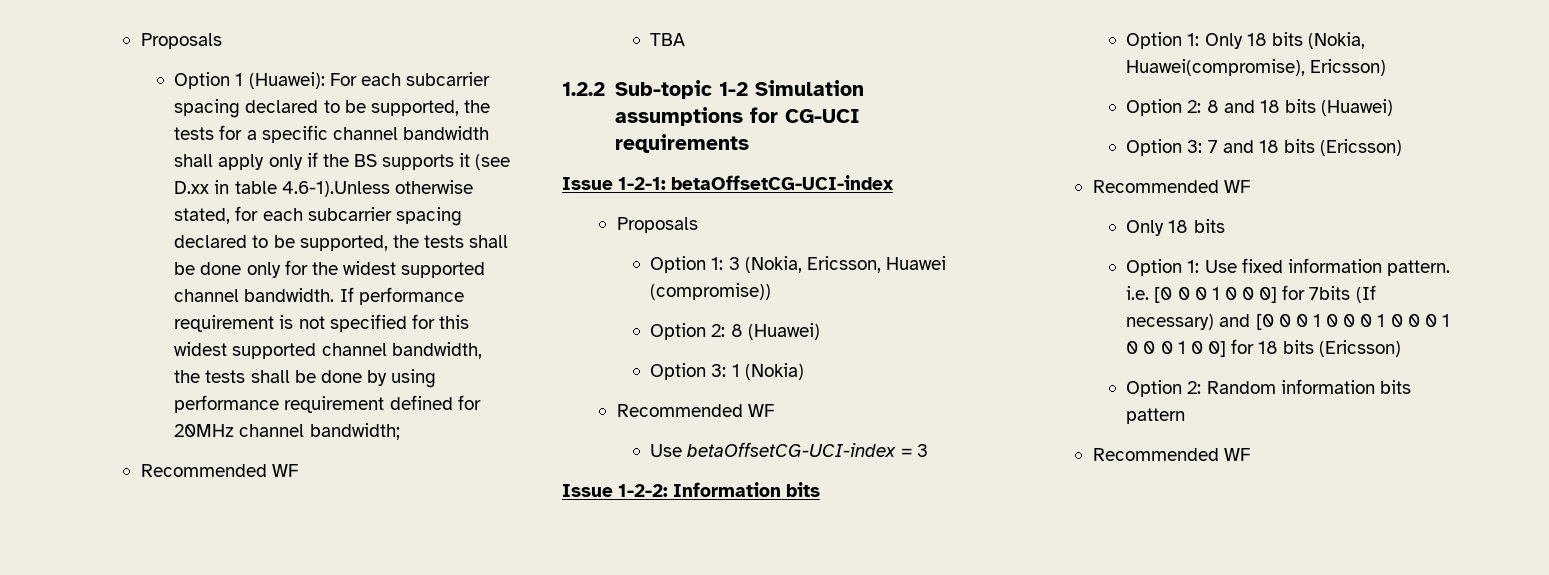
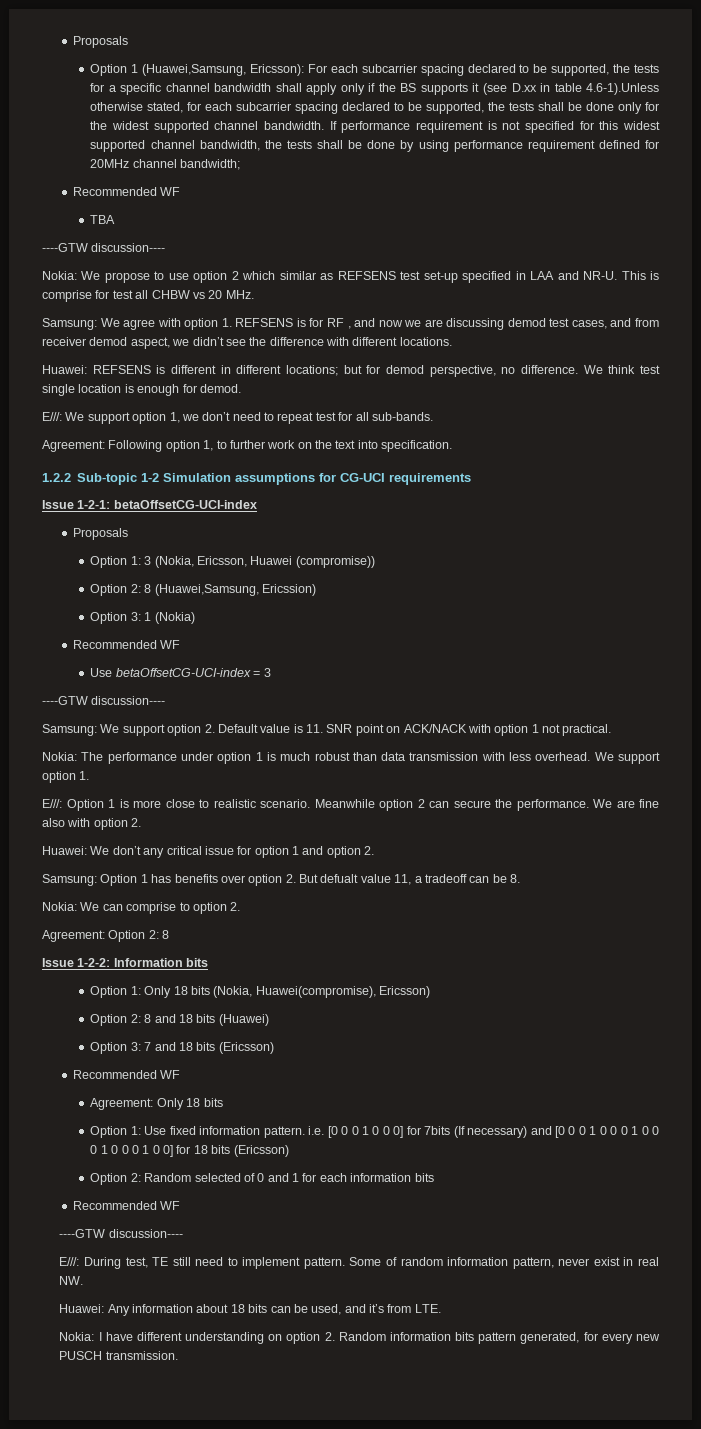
- Option 1 (Huawei): For each subcarrier spacing declared to be supported, the tests for a specific channel bandwidth shall apply only if the BS supports it (see D.xx in table 4.6-1).Unless otherwise stated, for each subcarrier spacing declared to be supported, the tests shall be done only for the widest supported channel bandwidth.
+ Option 1 (Huawei,Samsung, Ericsson): For each subcarrier spacing declared to be supported, the tests for a specific channel bandwidth shall apply only if the BS supports it (see D.xx in table 4.6-1).Unless otherwise stated, for each subcarrier spacing declared to be supported, the tests shall be done only for the widest supported channel bandwidth.
  TBA
+ ----GTW discussion----
+ Nokia: We propose to use option 2 which similar as REFSENS test set-up specified in LAA and NR-U. This is comprise for test all CHBW vs 20 MHz.
+ Samsung: We agree with option 1. REFSENS is for RF , and now we are discussing demod test cases, and from receiver demod aspect, we didn’t see the difference with different locations.
+ Huawei: REFSENS is different in different locations; but for demod perspective, no difference. We think test single location is enough for demod.
+ E///: We support option 1, we don’t need to repeat test for all sub-bands.
+ Agreement: Following option 1, to further work on the text into specification.
- Option 2: 8 (Huawei)
+ Option 2: 8 (Huawei,Samsung, Ericssion)
  Use betaOffsetCG-UCI-index = 3
+ ----GTW discussion----
+ Samsung: We support option 2. Default value is 11. SNR point on ACK/NACK with option 1 not practical.
+ Nokia: The performance under option 1 is much robust than data transmission with less overhead. We support option 1.
+ E///: Option 1 is more close to realistic scenario. Meanwhile option 2 can secure the performance. We are fine also with option 2.
+ Huawei: We don’t any critical issue for option 1 and option 2.
+ Samsung: Option 1 has benefits over option 2. But defualt value 11, a tradeoff can be 8.
+ Nokia: We can comprise to option 2.
+ Agreement: Option 2: 8
  Option 3: 7 and 18 bits (Ericsson)
  Recommended WF
- Only 18 bits
+ Agreement: Only 18 bits
- Option 2: Random information bits pattern
+ Option 2: Random selected of 0 and 1 for each information bits
  Recommended WF
+ ----GTW discussion----
+ E///: During test, TE still need to implement pattern. Some of random information pattern, never exist in real NW.
+ Huawei: Any information about 18 bits can be used, and it’s from LTE.
+ Nokia: I have different understanding on option 2. Random information bits pattern generated, for every new PUSCH transmission.

